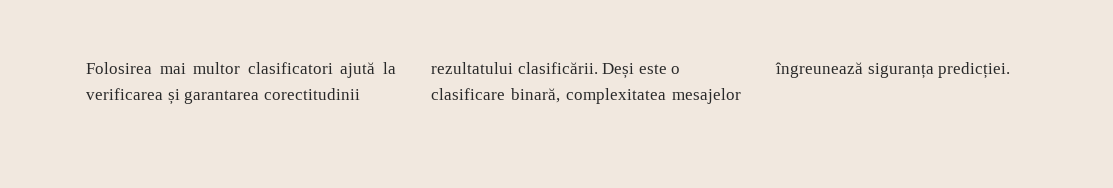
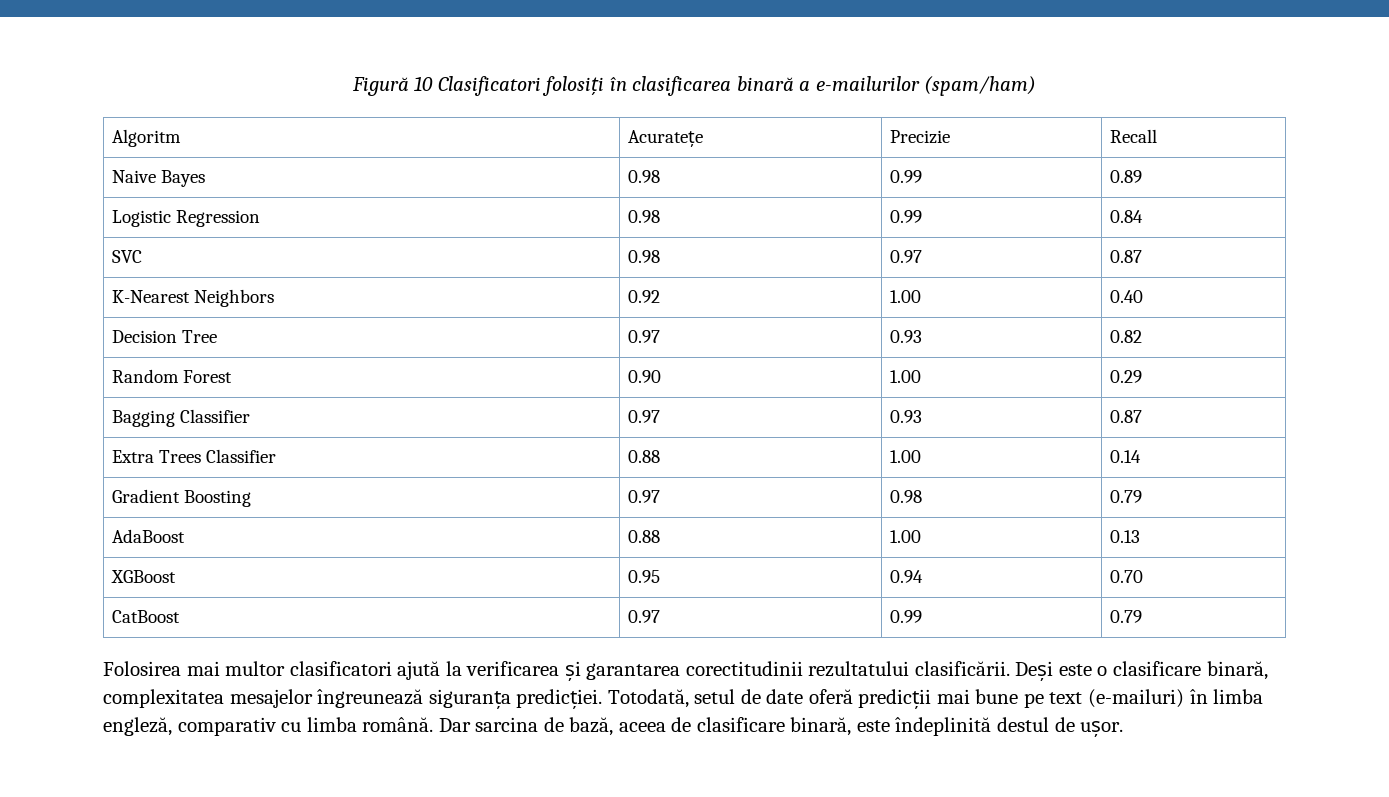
+ Figură 10 Clasificatori folosiți în clasificarea binară a e-mailurilor (spam/ham)
+ Algoritm | Acuratețe | Precizie | Recall
+ Naive Bayes | 0.98 | 0.99 | 0.89
+ Logistic Regression | 0.98 | 0.99 | 0.84
+ SVC | 0.98 | 0.97 | 0.87
+ K-Nearest Neighbors | 0.92 | 1.00 | 0.40
+ Decision Tree | 0.97 | 0.93 | 0.82
+ Random Forest | 0.90 | 1.00 | 0.29
+ Bagging Classifier | 0.97 | 0.93 | 0.87
+ Extra Trees Classifier | 0.88 | 1.00 | 0.14
+ Gradient Boosting | 0.97 | 0.98 | 0.79
+ AdaBoost | 0.88 | 1.00 | 0.13
+ XGBoost | 0.95 | 0.94 | 0.70
+ CatBoost | 0.97 | 0.99 | 0.79
+ Totodată, setul de date oferă predicții mai bune pe text (e-mailuri) în limba engleză, comparativ cu limba română. Dar sarcina de bază, aceea de clasificare binară, este îndeplinită destul de ușor.

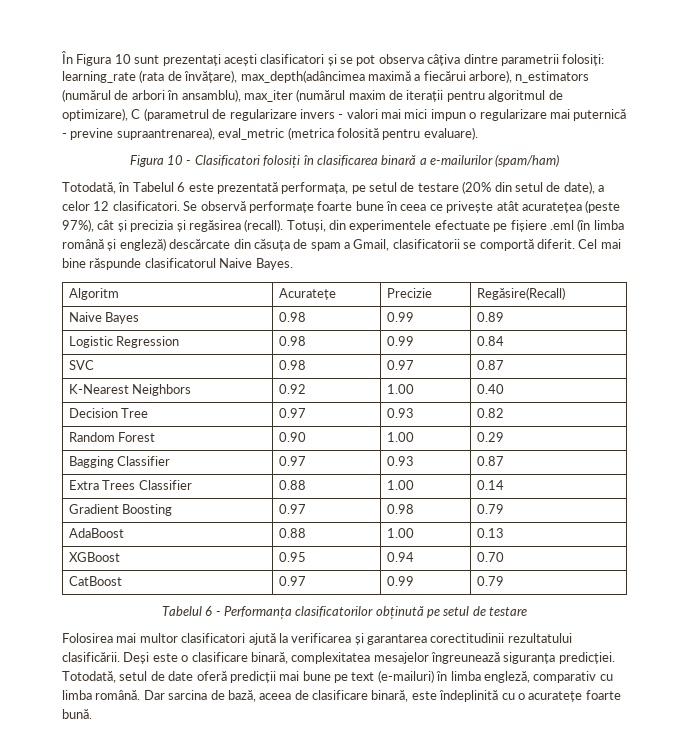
- Figură 10 Clasificatori folosiți în clasificarea binară a e-mailurilor (spam/ham)
+ În Figura 10 sunt prezentați acești clasificatori și se pot observa câțiva dintre parametrii folosiți: learning_rate (rata de învățare), max_depth(adâncimea maximă a fiecărui arbore), n_estimators (numărul de arbori în ansamblu), max_iter (numărul maxim de iterații pentru algoritmul de optimizare), C (parametrul de regularizare invers - valori mai mici impun o regularizare mai puternică - previne supraantrenarea), eval_metric (metrica folosită pentru evaluare).
+ Figura 10 - Clasificatori folosiți în clasificarea binară a e-mailurilor (spam/ham)
+ Totodată, în Tabelul 6 este prezentată performața, pe setul de testare (20% din setul de date), a celor 12 clasificatori. Se observă performațe foarte bune în ceea ce privește atât acuratețea (peste 97%), cât și precizia și regăsirea (recall). Totuși, din experimentele efectuate pe fișiere .eml (în limba română și engleză) descărcate din căsuța de spam a Gmail, clasificatorii se comportă diferit. Cel mai bine răspunde clasificatorul Naive Bayes.
- Algoritm | Acuratețe | Precizie | Recall
+ Algoritm | Acuratețe | Precizie | Regăsire(Recall)
+ Tabelul 6 - Performanța clasificatorilor obținută pe setul de testare
- Dar sarcina de bază, aceea de clasificare binară, este îndeplinită destul de ușor.
+ Dar sarcina de bază, aceea de clasificare binară, este îndeplinită cu o acuratețe foarte bună.

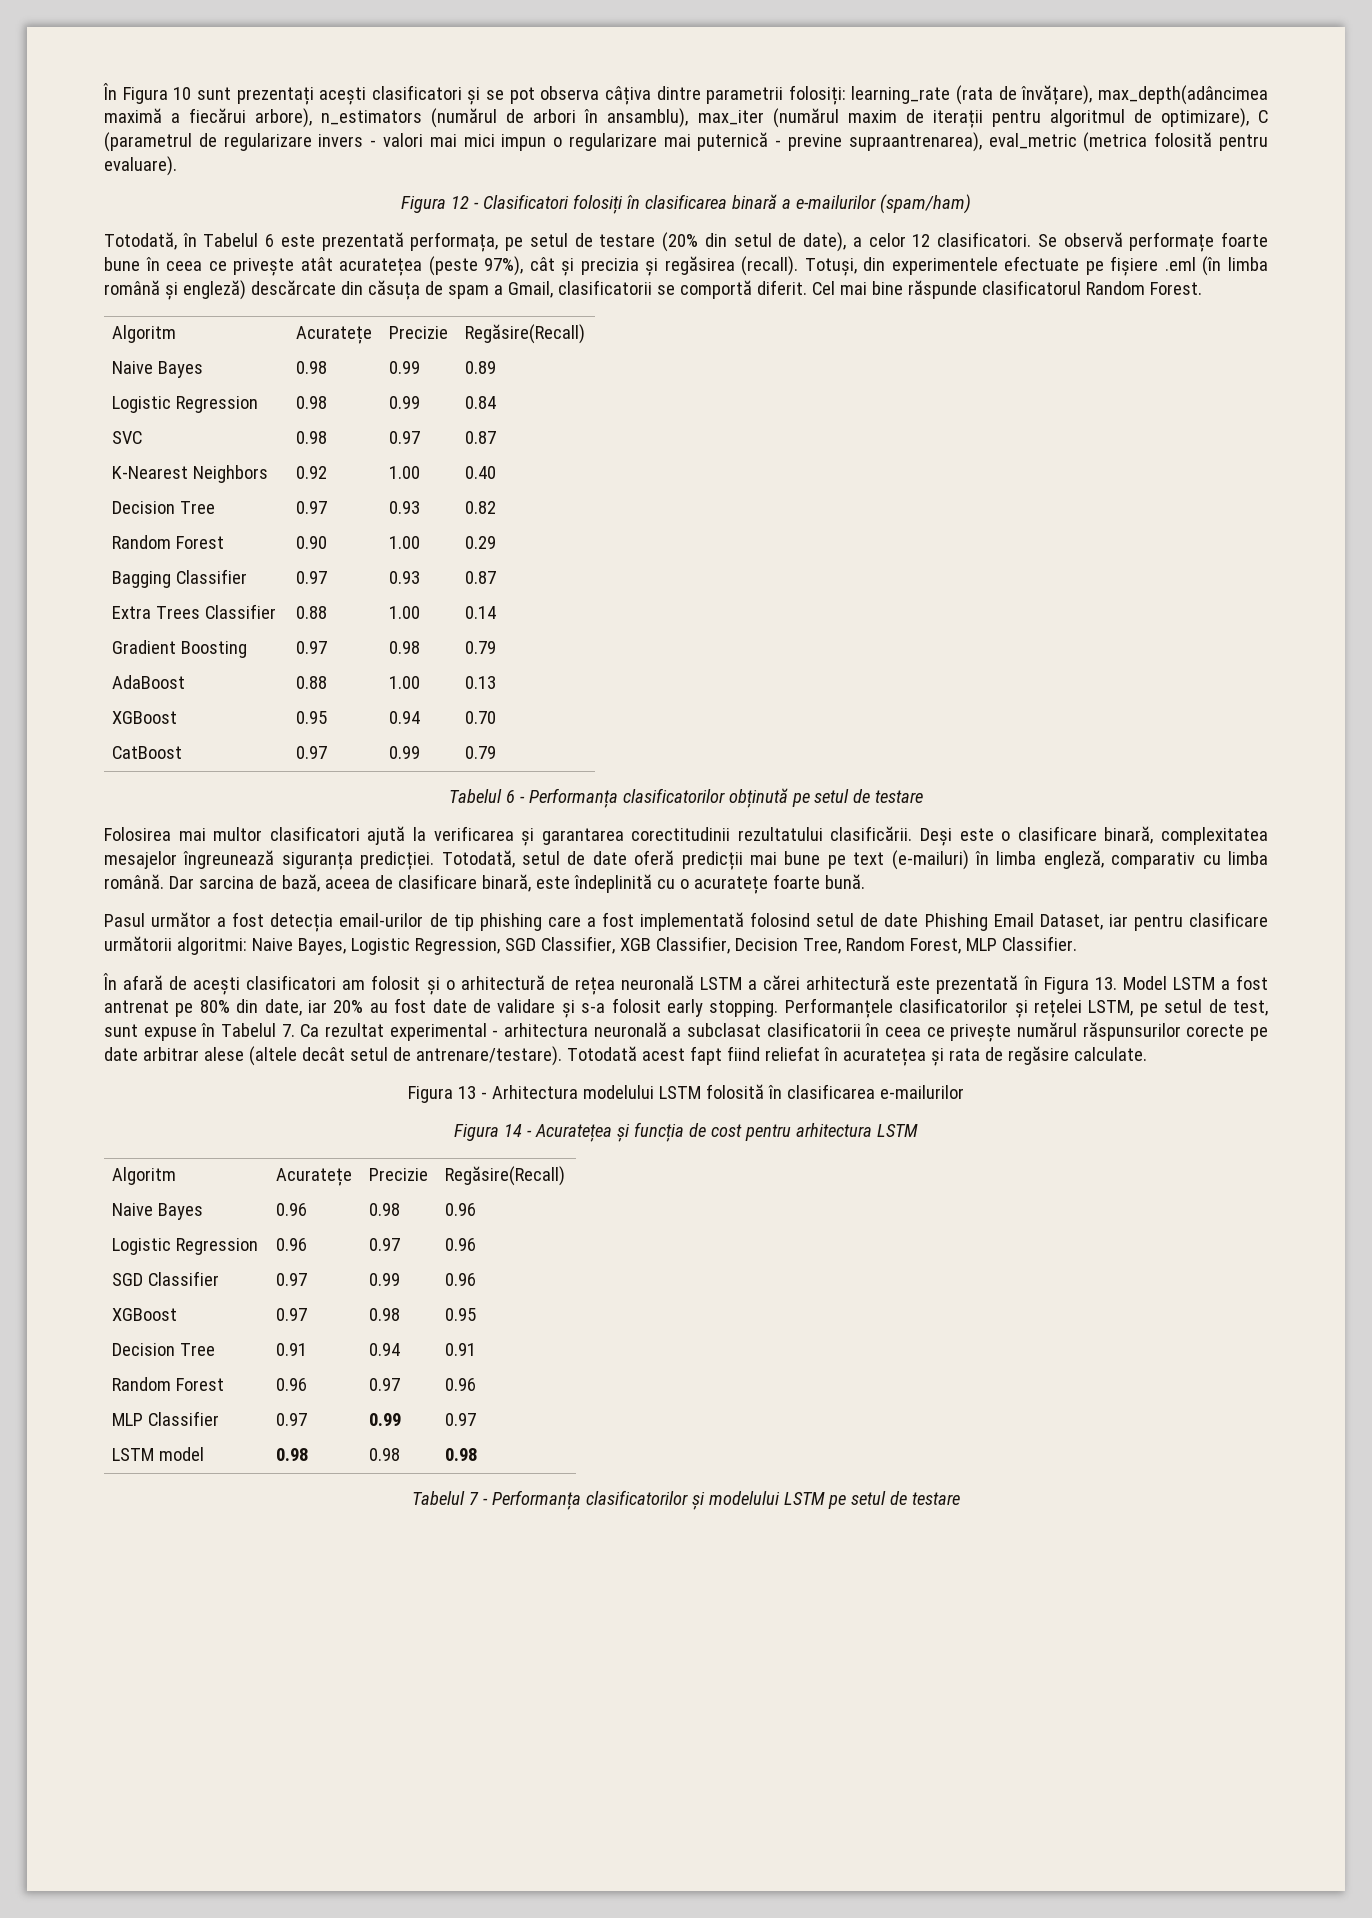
- Figura 10 - Clasificatori folosiți în clasificarea binară a e-mailurilor (spam/ham)
+ Figura 12 - Clasificatori folosiți în clasificarea binară a e-mailurilor (spam/ham)
- Cel mai bine răspunde clasificatorul Naive Bayes.
+ Cel mai bine răspunde clasificatorul Random Forest.
+ Pasul următor a fost detecția email-urilor de tip phishing care a fost implementată folosind setul de date Phishing Email Dataset, iar pentru clasificare următorii algoritmi: Naive Bayes, Logistic Regression, SGD Classifier, XGB Classifier, Decision Tree, Random Forest, MLP Classifier.
+ În afară de acești clasificatori am folosit și o arhitectură de rețea neuronală LSTM a cărei arhitectură este prezentată în Figura 13. Model LSTM a fost antrenat pe 80% din date, iar 20% au fost date de validare și s-a folosit early stopping. Performanțele clasificatorilor și rețelei LSTM, pe setul de test, sunt expuse în Tabelul 7. Ca rezultat experimental - arhitectura neuronală a subclasat clasificatorii în ceea ce privește numărul răspunsurilor corecte pe date arbitrar alese (altele decât setul de antrenare/testare). Totodată acest fapt fiind reliefat în acuratețea și rata de regăsire calculate.
+ Figura 13 - Arhitectura modelului LSTM folosită în clasificarea e-mailurilor
+ Figura 14 - Acuratețea și funcția de cost pentru arhitectura LSTM
+ Algoritm | Acuratețe | Precizie | Regăsire(Recall)
+ Naive Bayes | 0.96 | 0.98 | 0.96
+ Logistic Regression | 0.96 | 0.97 | 0.96
+ SGD Classifier | 0.97 | 0.99 | 0.96
+ XGBoost | 0.97 | 0.98 | 0.95
+ Decision Tree | 0.91 | 0.94 | 0.91
+ Random Forest | 0.96 | 0.97 | 0.96
+ MLP Classifier | 0.97 | 0.99 | 0.97
+ LSTM model | 0.98 | 0.98 | 0.98
+ Tabelul 7 - Performanța clasificatorilor și modelului LSTM pe setul de testare

